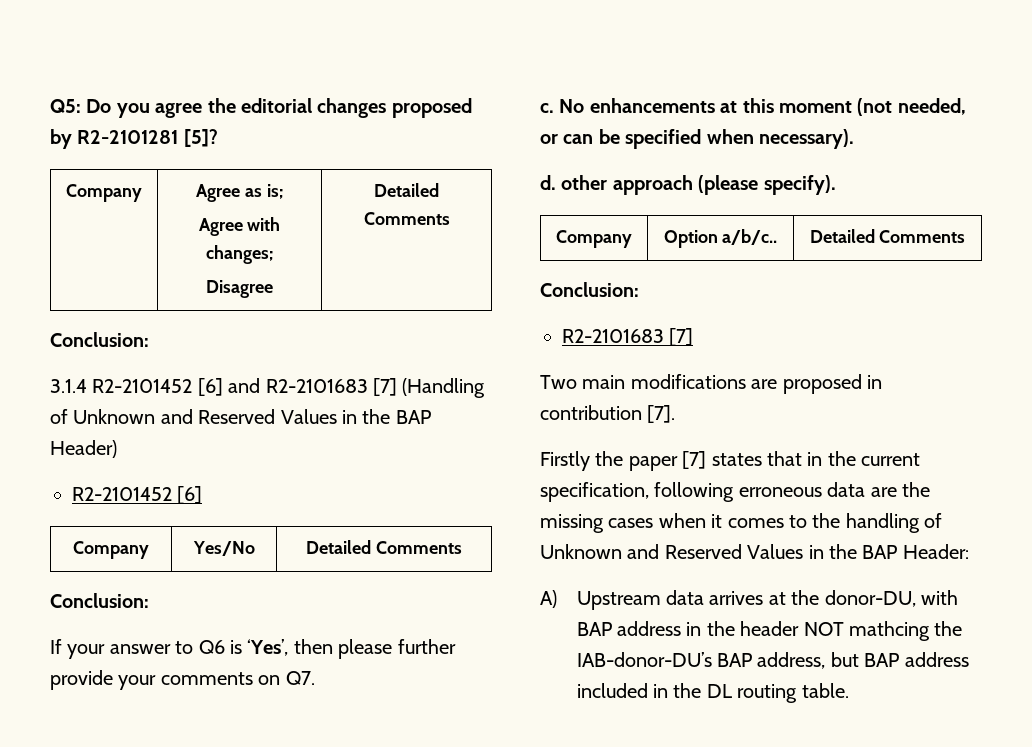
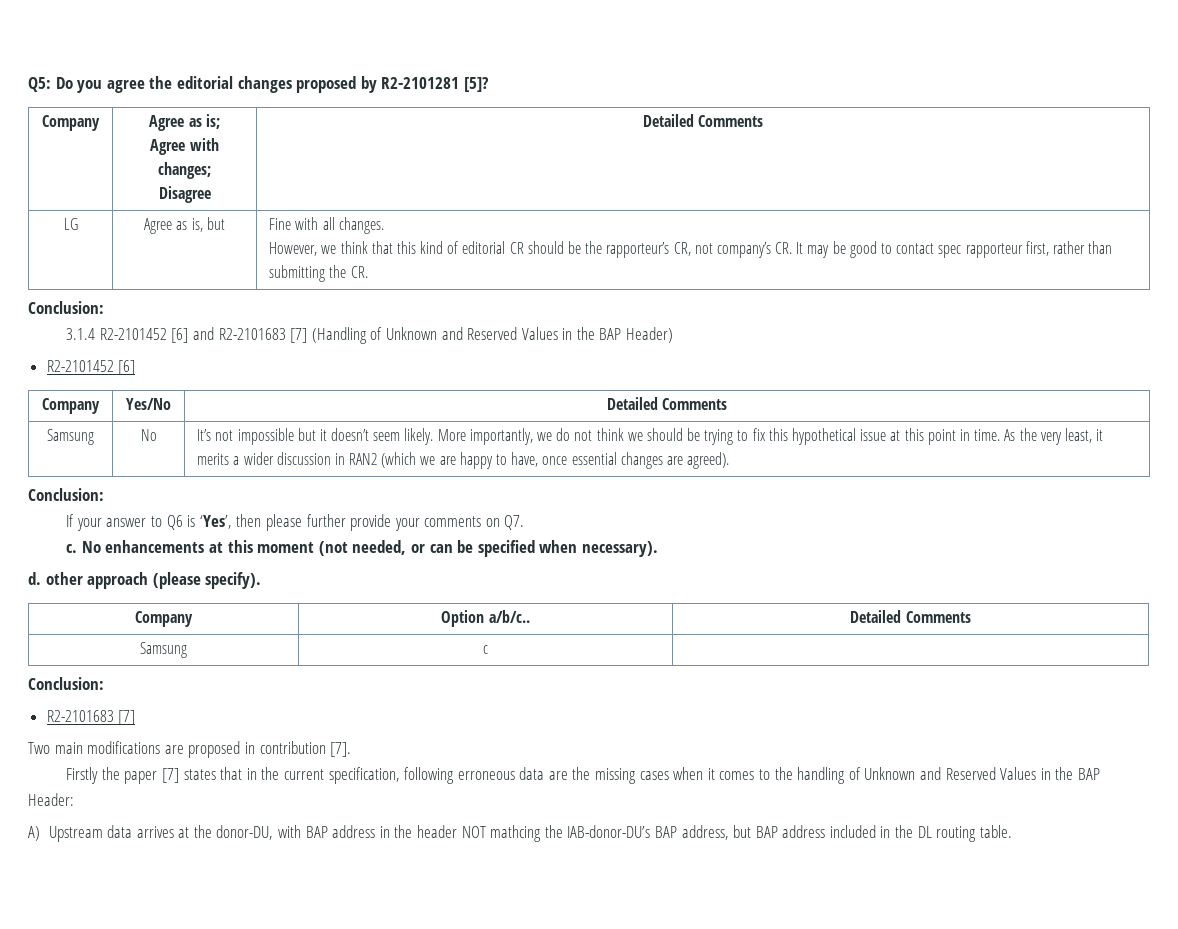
+ LG | Agree as is, but | Fine with all changes.
+ However, we think that this kind of editorial CR should be the rapporteur’s CR, not company’s CR. It may be good to contact spec rapporteur first, rather than submitting the CR.
+ Samsung | No | It’s not impossible but it doesn’t seem likely. More importantly, we do not think we should be trying to fix this hypothetical issue at this point in time. As the very least, it merits a wider discussion in RAN2 (which we are happy to have, once essential changes are agreed).
+ Samsung | c |

